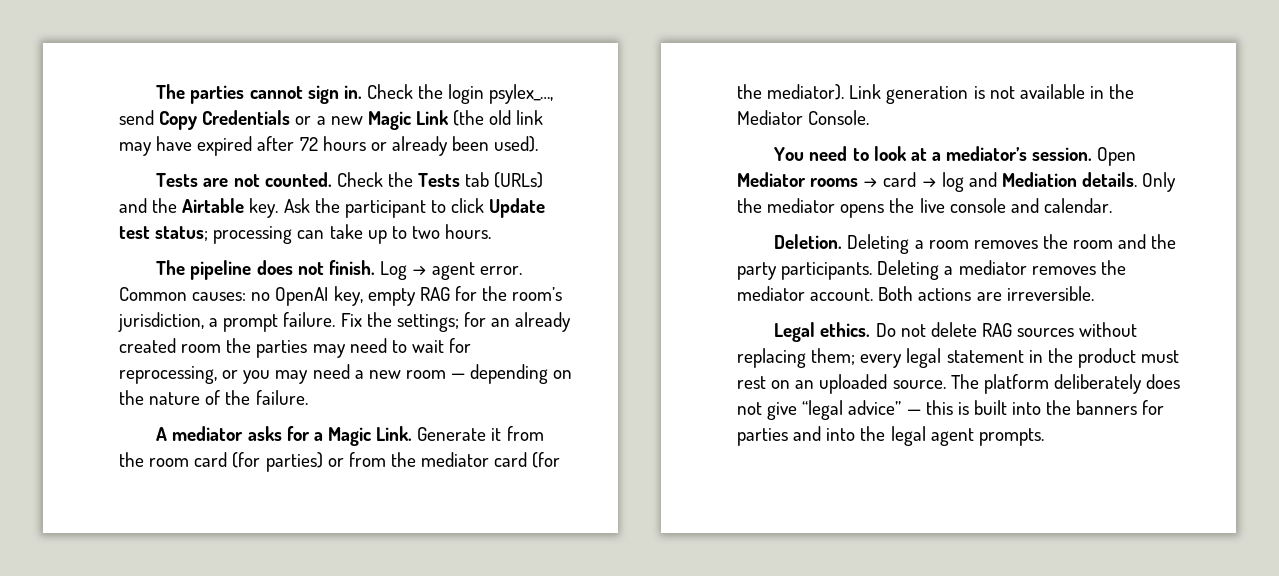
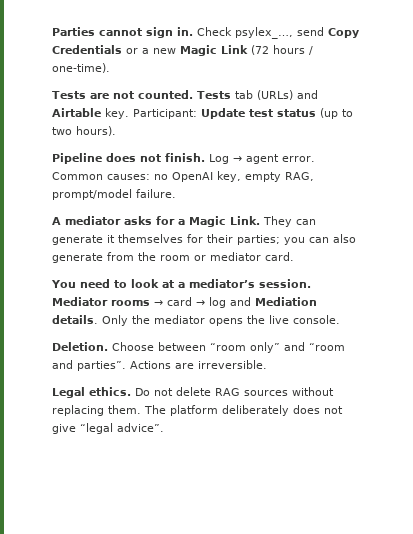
- The parties cannot sign in.
+ Parties cannot sign in.
- Check the login psylex_…, send Copy Credentials or a new Magic Link (the old link may have expired after 72 hours or already been used).
+ Check psylex_…, send Copy Credentials or a new Magic Link (72 hours / one-time).
- Check the Tests tab (URLs) and the Airtable key.
+ Tests tab (URLs) and Airtable key.
- Ask the participant to click Update test status; processing can take up to two hours.
- The pipeline does not finish.
+ Participant: Update test status (up to two hours).
+ Pipeline does not finish.
- Common causes: no OpenAI key, empty RAG for the room’s jurisdiction, a prompt failure. Fix the settings; for an already created room the parties may need to wait for reprocessing, or you may need a new room — depending on the nature of the failure.
+ Common causes: no OpenAI key, empty RAG, prompt/model failure.
- Generate it from the room card (for parties) or from the mediator card (for the mediator). Link generation is not available in the Mediator Console.
+ They can generate it themselves for their parties; you can also generate from the room or mediator card.
- Open Mediator rooms → card → log and Mediation details.
+ Mediator rooms → card → log and Mediation details.
- Only the mediator opens the live console and calendar.
- Deletion. Deleting a room removes the room and the party participants. Deleting a mediator removes the mediator account. Both actions are irreversible.
+ Only the mediator opens the live console.
+ Deletion. Choose between “room only” and “room and parties”. Actions are irreversible.
- Do not delete RAG sources without replacing them; every legal statement in the product must rest on an uploaded source.
+ Do not delete RAG sources without replacing them.
- The platform deliberately does not give “legal advice” — this is built into the banners for parties and into the legal agent prompts.
+ The platform deliberately does not give “legal advice”.

